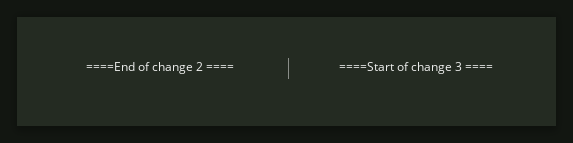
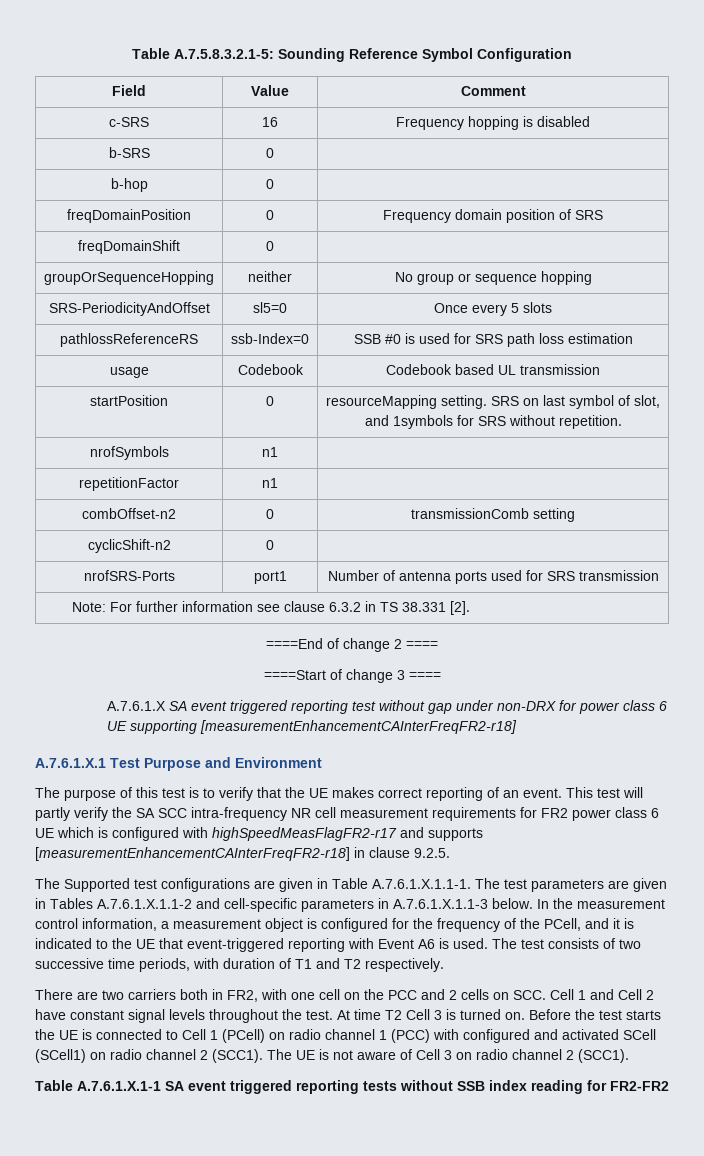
+ Table A.7.5.8.3.2.1-5: Sounding Reference Symbol Configuration
+ Field | Value | Comment
+ c-SRS | 16 | Frequency hopping is disabled
+ b-SRS | 0 |
+ b-hop | 0 |
+ freqDomainPosition | 0 | Frequency domain position of SRS
+ freqDomainShift | 0 |
+ groupOrSequenceHopping | neither | No group or sequence hopping
+ SRS-PeriodicityAndOffset | sl5=0 | Once every 5 slots
+ pathlossReferenceRS | ssb-Index=0 | SSB #0 is used for SRS path loss estimation
+ usage | Codebook | Codebook based UL transmission
+ startPosition | 0 | resourceMapping setting. SRS on last symbol of slot, and 1symbols for SRS without repetition.
+ nrofSymbols | n1 |
+ repetitionFactor | n1 |
+ combOffset-n2 | 0 | transmissionComb setting
+ cyclicShift-n2 | 0 |
+ nrofSRS-Ports | port1 | Number of antenna ports used for SRS transmission
+ Note: For further information see clause 6.3.2 in TS 38.331 [2].
+ A.7.6.1.X SA event triggered reporting test without gap under non-DRX for power class 6 UE supporting [measurementEnhancementCAInterFreqFR2-r18]
+ A.7.6.1.X.1 Test Purpose and Environment
+ The purpose of this test is to verify that the UE makes correct reporting of an event. This test will partly verify the SA SCC intra-frequency NR cell measurement requirements for FR2 power class 6 UE which is configured with highSpeedMeasFlagFR2-r17 and supports [measurementEnhancementCAInterFreqFR2-r18] in clause 9.2.5.
+ The Supported test configurations are given in Table A.7.6.1.X.1.1-1. The test parameters are given in Tables A.7.6.1.X.1.1-2 and cell-specific parameters in A.7.6.1.X.1.1-3 below. In the measurement control information, a measurement object is configured for the frequency of the PCell, and it is indicated to the UE that event-triggered reporting with Event A6 is used. The test consists of two successive time periods, with duration of T1 and T2 respectively.
+ There are two carriers both in FR2, with one cell on the PCC and 2 cells on SCC. Cell 1 and Cell 2 have constant signal levels throughout the test. At time T2 Cell 3 is turned on. Before the test starts the UE is connected to Cell 1 (PCell) on radio channel 1 (PCC) with configured and activated SCell (SCell1) on radio channel 2 (SCC1). The UE is not aware of Cell 3 on radio channel 2 (SCC1).
+ Table A.7.6.1.X.1-1 SA event triggered reporting tests without SSB index reading for FR2-FR2

